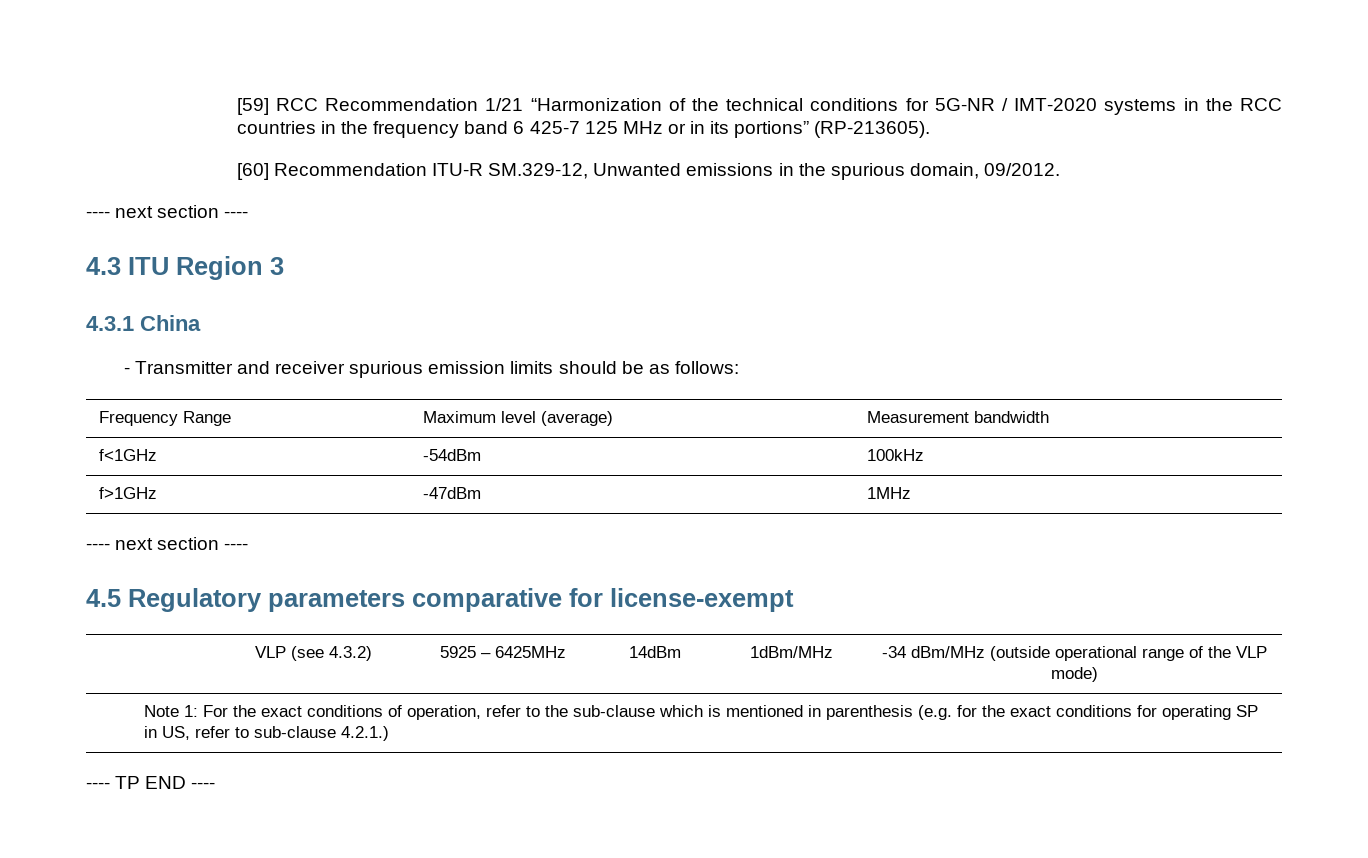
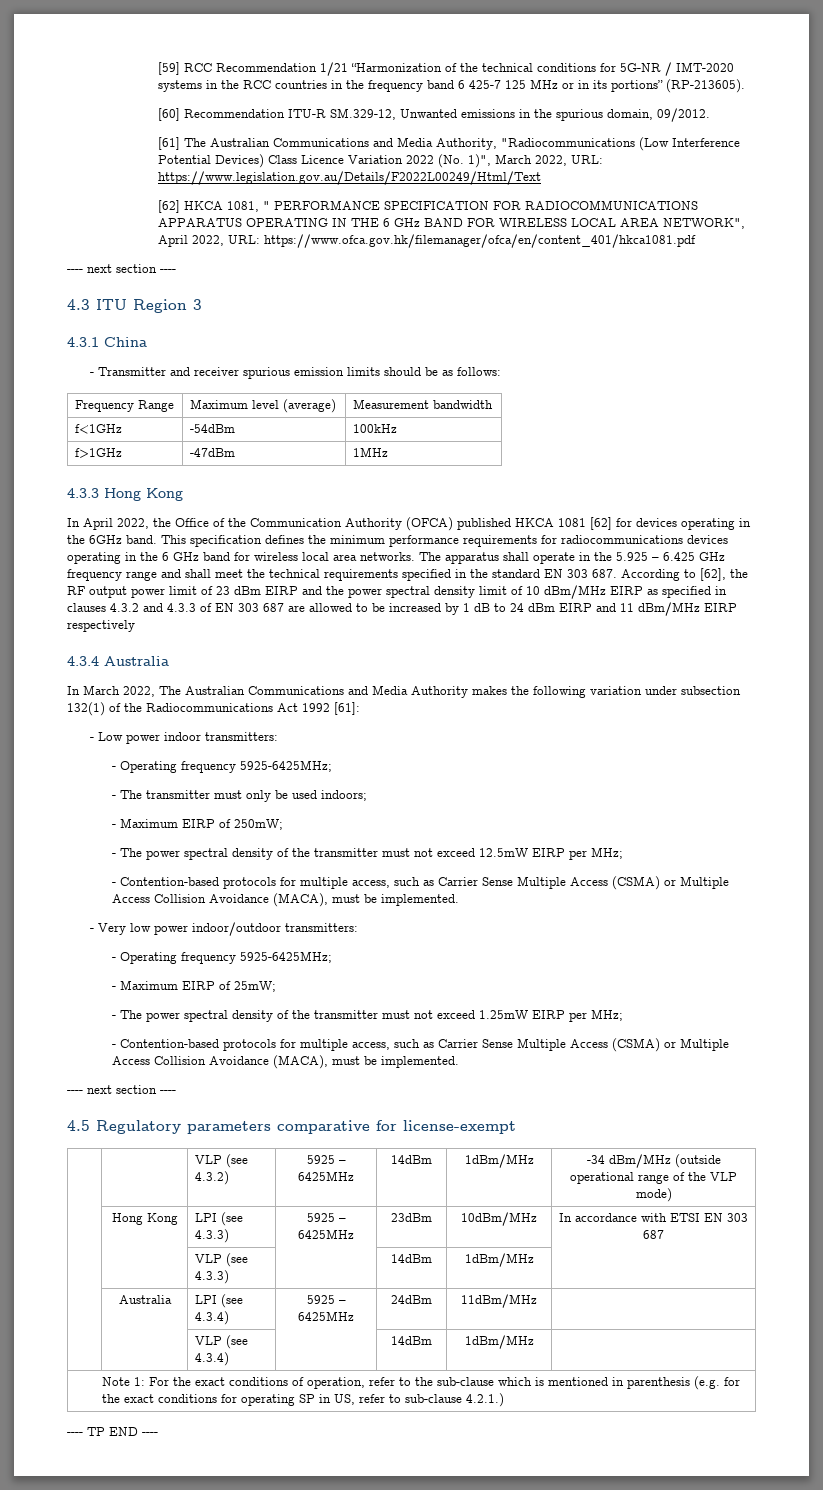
+ [61] The Australian Communications and Media Authority, "Radiocommunications (Low Interference Potential Devices) Class Licence Variation 2022 (No. 1)", March 2022, URL: https://www.legislation.gov.au/Details/F2022L00249/Html/Text
+ [62] HKCA 1081, " PERFORMANCE SPECIFICATION FOR RADIOCOMMUNICATIONS APPARATUS OPERATING IN THE 6 GHz BAND FOR WIRELESS LOCAL AREA NETWORK", April 2022, URL: https://www.ofca.gov.hk/filemanager/ofca/en/content_401/hkca1081.pdf
+ 4.3.3 Hong Kong
+ In April 2022, the Office of the Communication Authority (OFCA) published HKCA 1081 [62] for devices operating in the 6GHz band. This specification defines the minimum performance requirements for radiocommunications devices operating in the 6 GHz band for wireless local area networks. The apparatus shall operate in the 5.925 – 6.425 GHz frequency range and shall meet the technical requirements specified in the standard EN 303 687. According to [62], the RF output power limit of 23 dBm EIRP and the power spectral density limit of 10 dBm/MHz EIRP as specified in clauses 4.3.2 and 4.3.3 of EN 303 687 are allowed to be increased by 1 dB to 24 dBm EIRP and 11 dBm/MHz EIRP respectively
+ 4.3.4 Australia
+ In March 2022, The Australian Communications and Media Authority makes the following variation under subsection 132(1) of the Radiocommunications Act 1992 [61]:
+ - Low power indoor transmitters:
+ - Operating frequency 5925-6425MHz;
+ - The transmitter must only be used indoors;
+ - Maximum EIRP of 250mW;
+ - The power spectral density of the transmitter must not exceed 12.5mW EIRP per MHz;
+ - Contention-based protocols for multiple access, such as Carrier Sense Multiple Access (CSMA) or Multiple Access Collision Avoidance (MACA), must be implemented.
+ - Very low power indoor/outdoor transmitters:
+ - Operating frequency 5925-6425MHz;
+ - Maximum EIRP of 25mW;
+ - The power spectral density of the transmitter must not exceed 1.25mW EIRP per MHz;
+ - Contention-based protocols for multiple access, such as Carrier Sense Multiple Access (CSMA) or Multiple Access Collision Avoidance (MACA), must be implemented.
+ | Hong Kong | LPI (see 4.3.3) | 5925 – 6425MHz | 23dBm | 10dBm/MHz | In accordance with ETSI EN 303 687
+ | | VLP (see 4.3.3) | | 14dBm | 1dBm/MHz |
+ | Australia | LPI (see 4.3.4) | 5925 – 6425MHz | 24dBm | 11dBm/MHz |
+ | | VLP (see 4.3.4) | | 14dBm | 1dBm/MHz |

